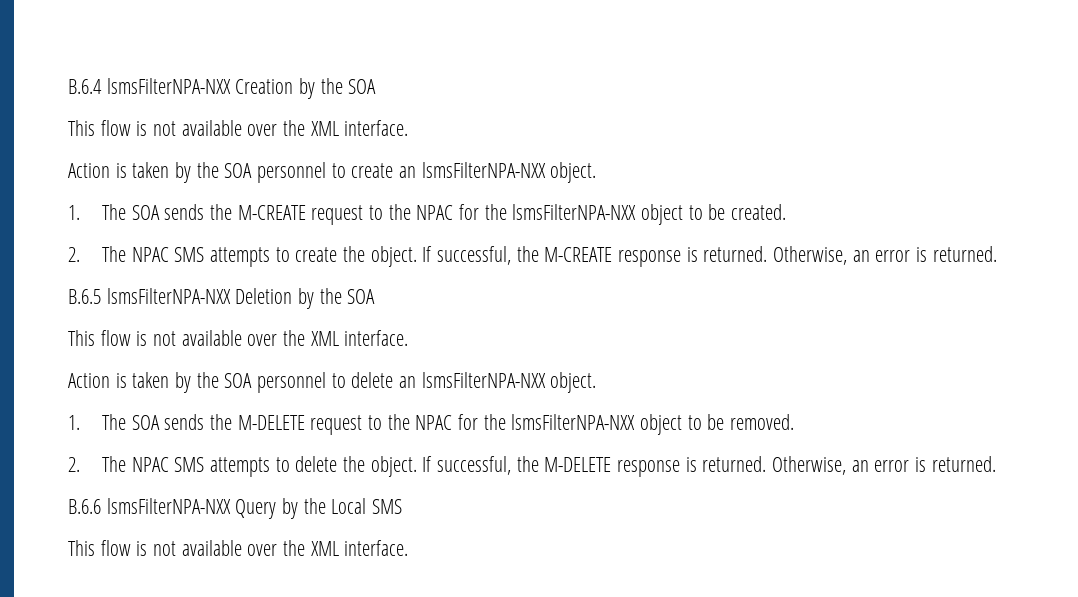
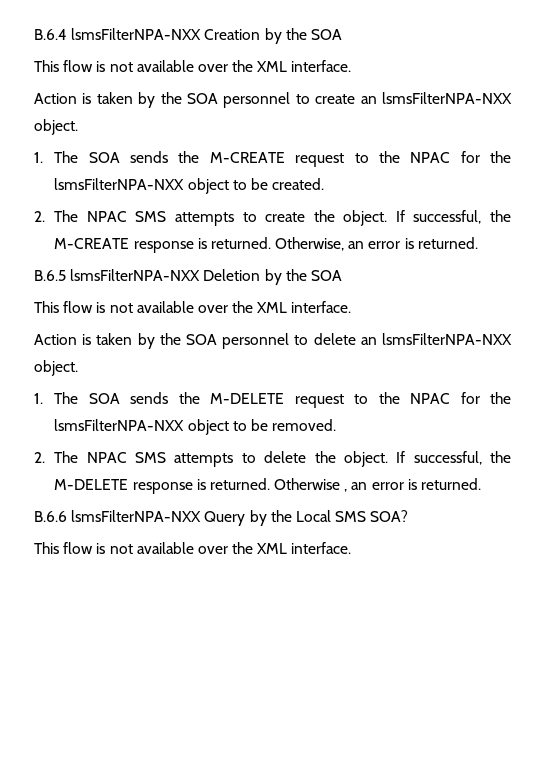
- If successful, the M-DELETE response is returned. Otherwise, an error is returned.
+ If successful, the M-DELETE response is returned. Otherwise , an error is returned.
- B.6.6 lsmsFilterNPA-NXX Query by the Local SMS
+ B.6.6 lsmsFilterNPA-NXX Query by the Local SMS SOA?

